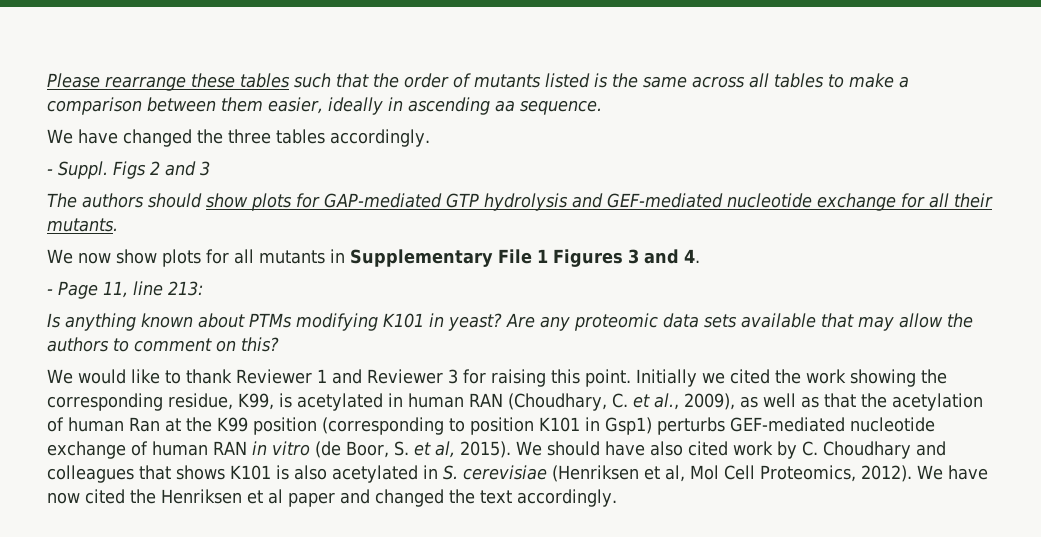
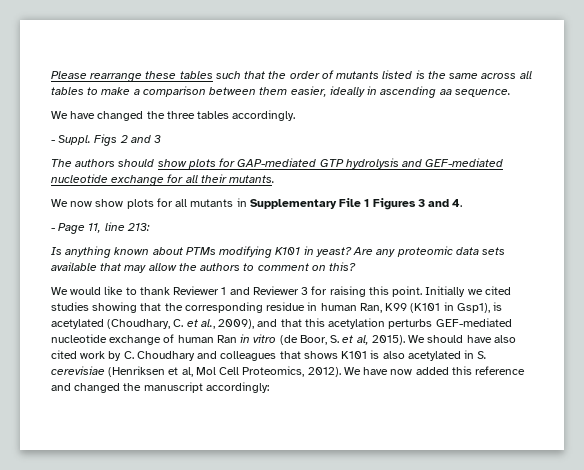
- Initially we cited the work showing the corresponding residue, K99, is acetylated in human RAN (Choudhary, C. et al., 2009), as well as that the acetylation of human Ran at the K99 position (corresponding to position K101 in Gsp1) perturbs GEF-mediated nucleotide exchange of human RAN in vitro (de Boor, S. et al, 2015).
+ Initially we cited studies showing that the corresponding residue in human Ran, K99 (K101 in Gsp1), is acetylated (Choudhary, C. et al., 2009), and that this acetylation perturbs GEF-mediated nucleotide exchange of human Ran in vitro (de Boor, S. et al, 2015).
- We have now cited the Henriksen et al paper and changed the text accordingly.
+ We have now added this reference and changed the manuscript accordingly:

